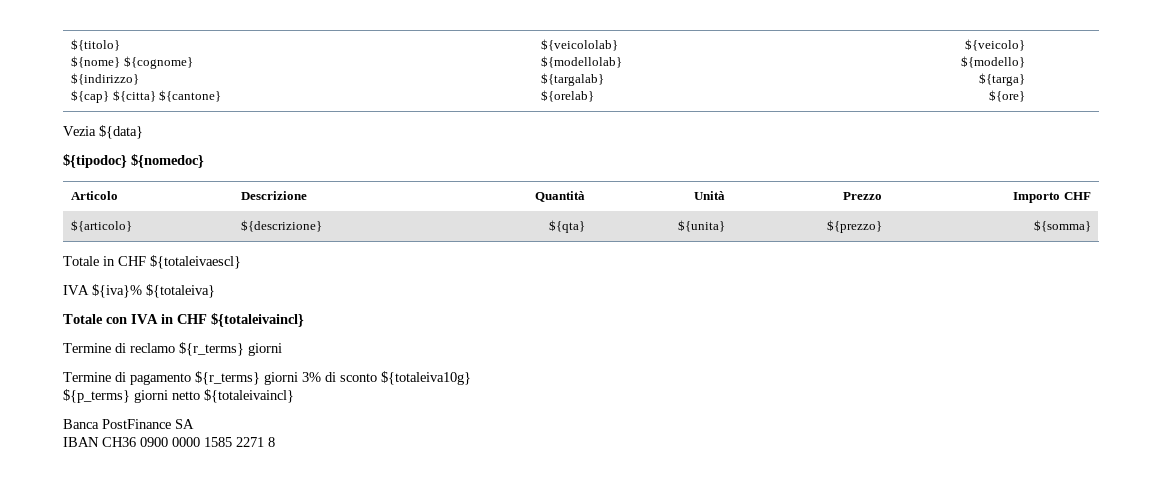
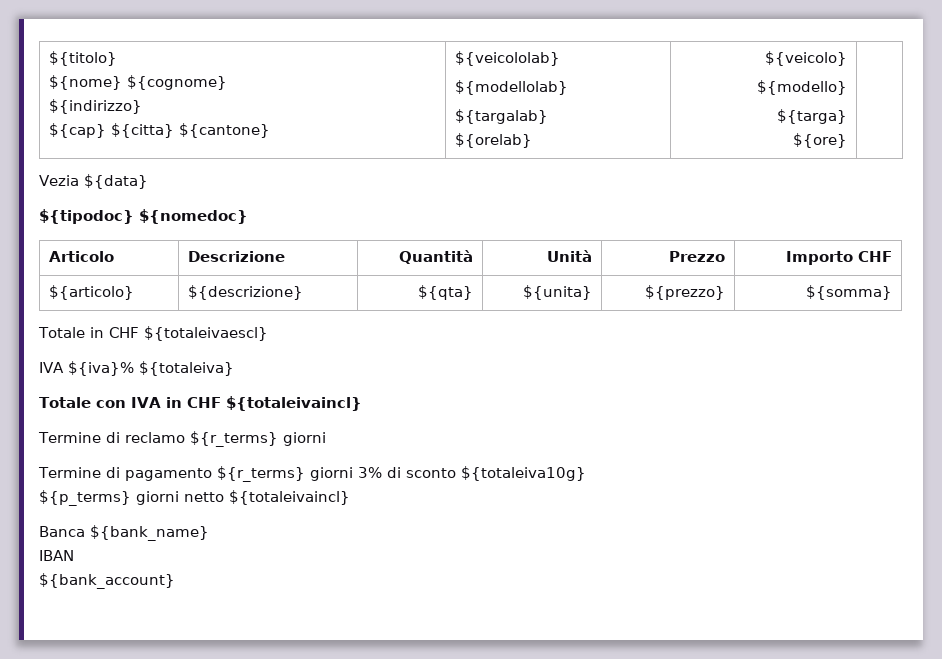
- Banca PostFinance SA
+ Banca ${bank_name}
- IBAN CH36 0900 0000 1585 2271 8
+ IBAN
+ ${bank_account}

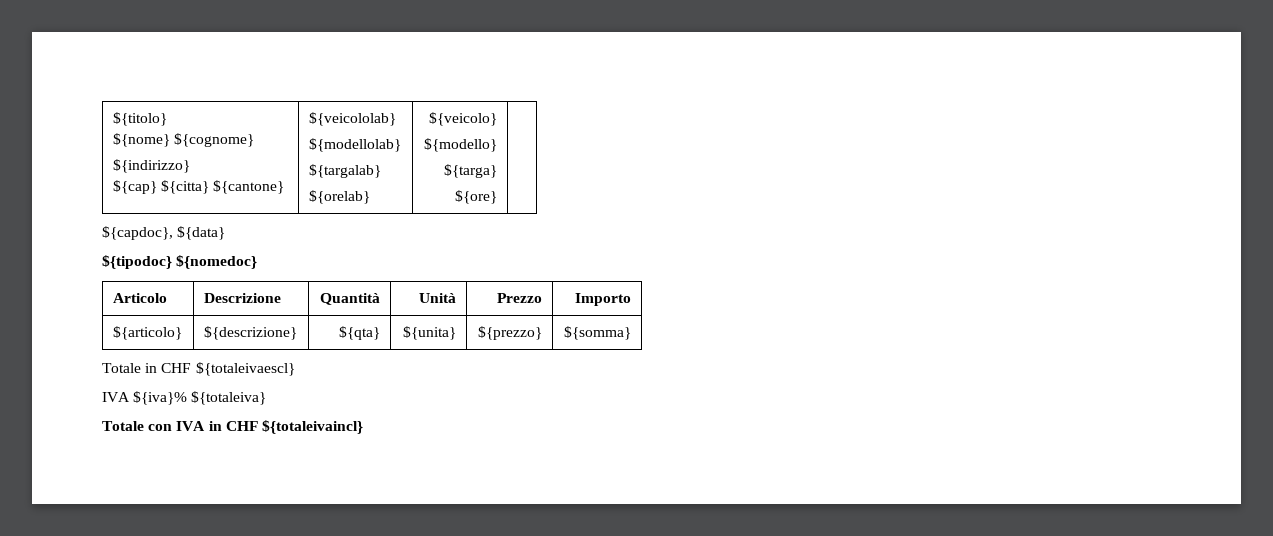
- Vezia ${data}
+ ${capdoc}, ${data}
- Articolo | Descrizione | Quantità | Unità | Prezzo | Importo CHF
+ Articolo | Descrizione | Quantità | Unità | Prezzo | Importo
- Termine di reclamo ${r_terms} giorni
- Termine di pagamento ${r_terms} giorni 3% di sconto ${totaleiva10g}
- ${p_terms} giorni netto ${totaleivaincl}
- Banca ${bank_name}
- IBAN
- ${bank_account}

